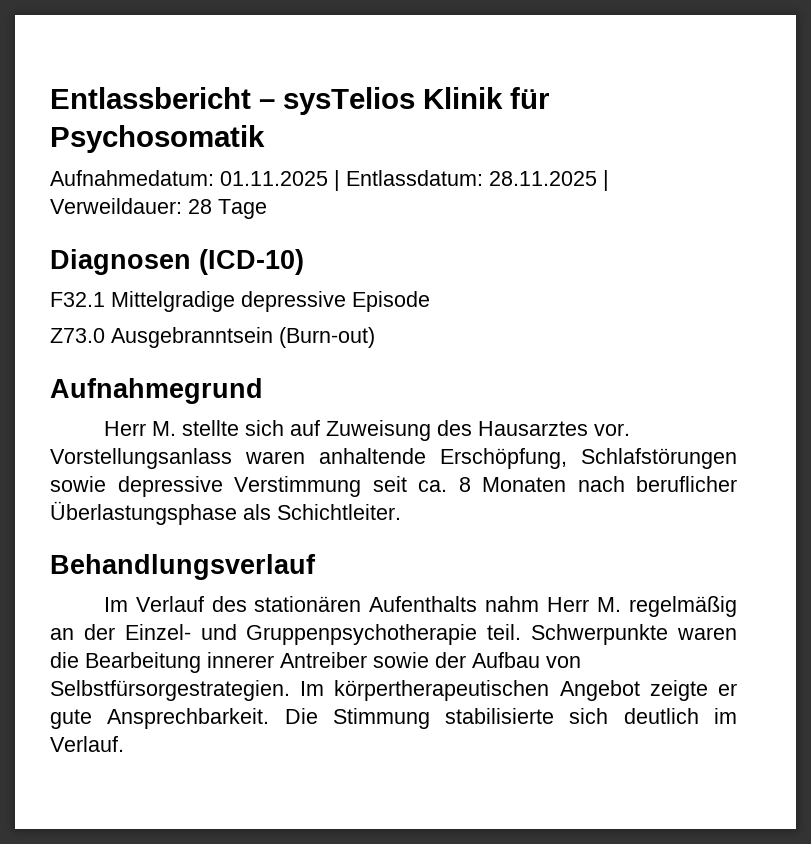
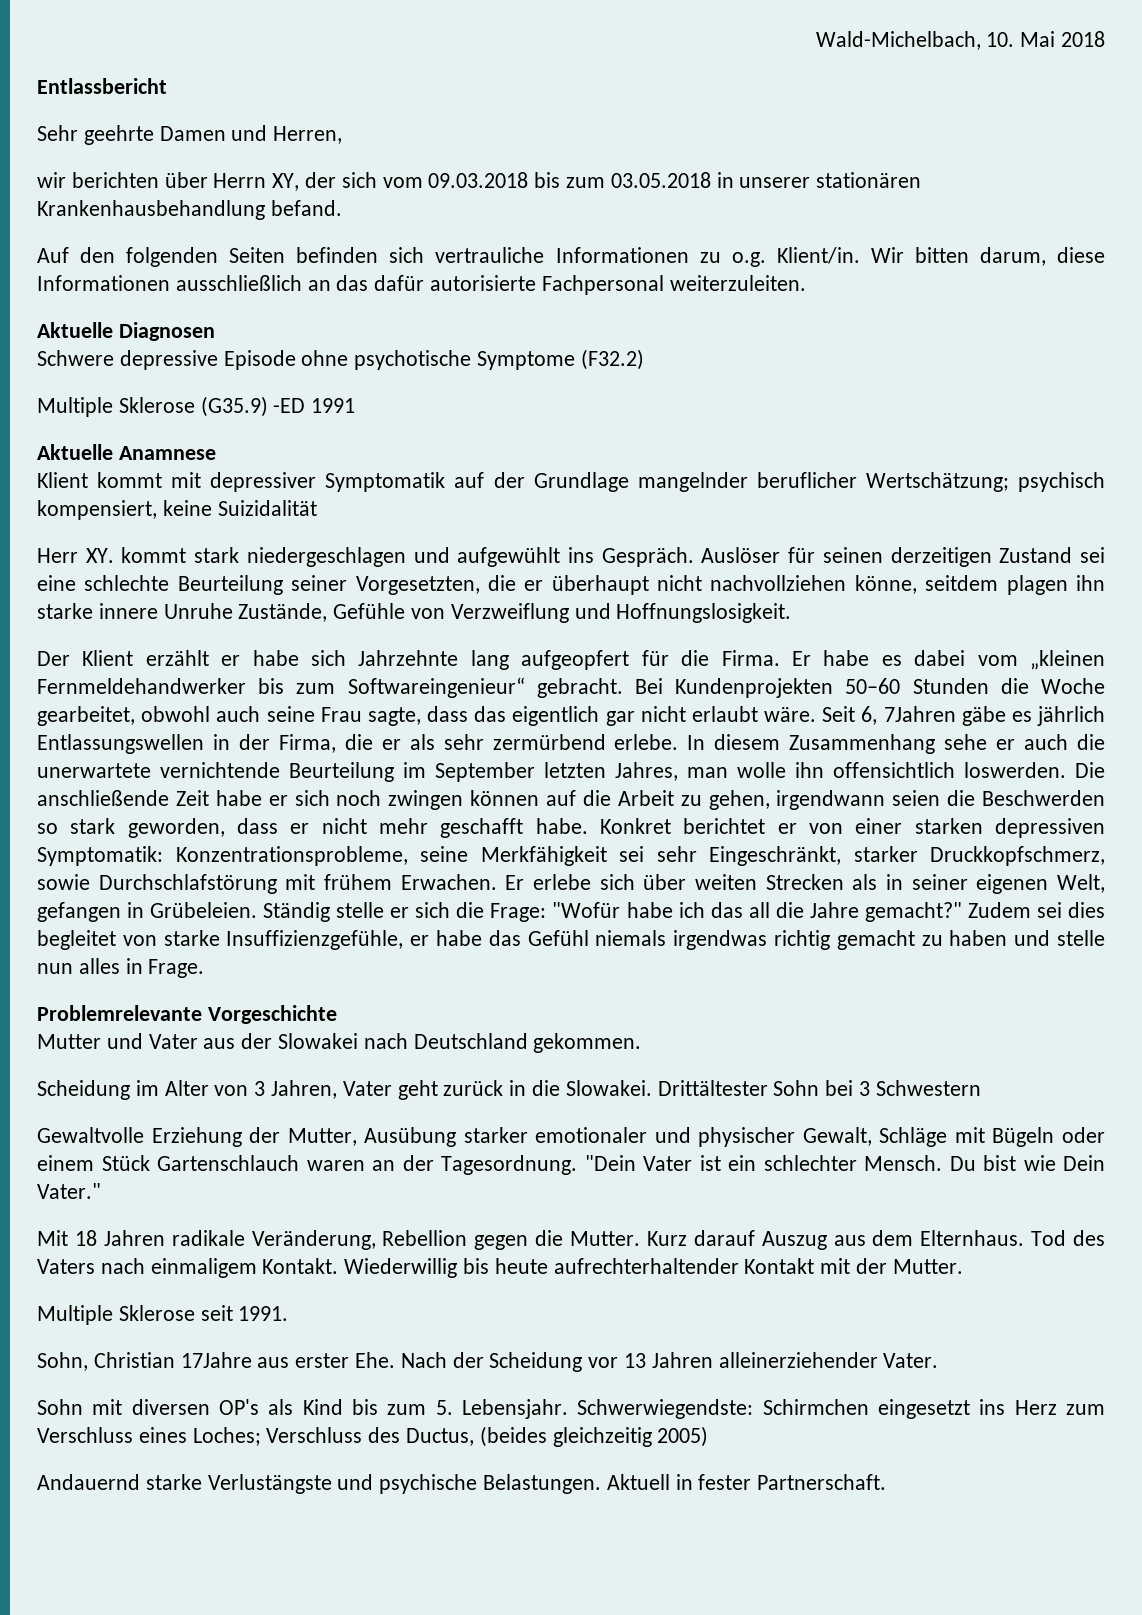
- Entlassbericht – sysTelios Klinik für Psychosomatik
- Aufnahmedatum: 01.11.2025 | Entlassdatum: 28.11.2025 | Verweildauer: 28 Tage
- Diagnosen (ICD-10)
- F32.1 Mittelgradige depressive Episode
- Z73.0 Ausgebranntsein (Burn-out)
- Aufnahmegrund
- Herr M. stellte sich auf Zuweisung des Hausarztes vor. Vorstellungsanlass waren anhaltende Erschöpfung, Schlafstörungen sowie depressive Verstimmung seit ca. 8 Monaten nach beruflicher Überlastungsphase als Schichtleiter.
- Behandlungsverlauf
- Im Verlauf des stationären Aufenthalts nahm Herr M. regelmäßig an der Einzel- und Gruppenpsychotherapie teil. Schwerpunkte waren die Bearbeitung innerer Antreiber sowie der Aufbau von Selbstfürsorgestrategien. Im körpertherapeutischen Angebot zeigte er gute Ansprechbarkeit. Die Stimmung stabilisierte sich deutlich im Verlauf.
+ Wald-Michelbach, 10. Mai 2018
+ Entlassbericht
+ Sehr geehrte Damen und Herren,
+ wir berichten über Herrn XY, der sich vom 09.03.2018 bis zum 03.05.2018 in unserer stationären Krankenhausbehandlung befand.
+ Auf den folgenden Seiten befinden sich vertrauliche Informationen zu o.g. Klient/in. Wir bitten darum, diese Informationen ausschließlich an das dafür autorisierte Fachpersonal weiterzuleiten.
+ Aktuelle Diagnosen
+ Schwere depressive Episode ohne psychotische Symptome (F32.2)
+ Multiple Sklerose (G35.9) -ED 1991
+ Aktuelle Anamnese
+ Klient kommt mit depressiver Symptomatik auf der Grundlage mangelnder beruflicher Wertschätzung; psychisch kompensiert, keine Suizidalität
+ Herr XY. kommt stark niedergeschlagen und aufgewühlt ins Gespräch. Auslöser für seinen derzeitigen Zustand sei eine schlechte Beurteilung seiner Vorgesetzten, die er überhaupt nicht nachvollziehen könne, seitdem plagen ihn starke innere Unruhe Zustände, Gefühle von Verzweiflung und Hoffnungslosigkeit.
+ Der Klient erzählt er habe sich Jahrzehnte lang aufgeopfert für die Firma. Er habe es dabei vom „kleinen Fernmeldehandwerker bis zum Softwareingenieur“ gebracht. Bei Kundenprojekten 50–60 Stunden die Woche gearbeitet, obwohl auch seine Frau sagte, dass das eigentlich gar nicht erlaubt wäre. Seit 6, 7Jahren gäbe es jährlich Entlassungswellen in der Firma, die er als sehr zermürbend erlebe. In diesem Zusammenhang sehe er auch die unerwartete vernichtende Beurteilung im September letzten Jahres, man wolle ihn offensichtlich loswerden. Die anschließende Zeit habe er sich noch zwingen können auf die Arbeit zu gehen, irgendwann seien die Beschwerden so stark geworden, dass er nicht mehr geschafft habe. Konkret berichtet er von einer starken depressiven Symptomatik: Konzentrationsprobleme, seine Merkfähigkeit sei sehr Eingeschränkt, starker Druckkopfschmerz, sowie Durchschlafstörung mit frühem Erwachen. Er erlebe sich über weiten Strecken als in seiner eigenen Welt, gefangen in Grübeleien. Ständig stelle er sich die Frage: "Wofür habe ich das all die Jahre gemacht?" Zudem sei dies begleitet von starke Insuffizienzgefühle, er habe das Gefühl niemals irgendwas richtig gemacht zu haben und stelle nun alles in Frage.
+ Problemrelevante Vorgeschichte
+ Mutter und Vater aus der Slowakei nach Deutschland gekommen.
+ Scheidung im Alter von 3 Jahren, Vater geht zurück in die Slowakei. Drittältester Sohn bei 3 Schwestern
+ Gewaltvolle Erziehung der Mutter, Ausübung starker emotionaler und physischer Gewalt, Schläge mit Bügeln oder einem Stück Gartenschlauch waren an der Tagesordnung. "Dein Vater ist ein schlechter Mensch. Du bist wie Dein Vater."
+ Mit 18 Jahren radikale Veränderung, Rebellion gegen die Mutter. Kurz darauf Auszug aus dem Elternhaus. Tod des Vaters nach einmaligem Kontakt. Wiederwillig bis heute aufrechterhaltender Kontakt mit der Mutter.
+ Multiple Sklerose seit 1991.
+ Sohn, Christian 17Jahre aus erster Ehe. Nach der Scheidung vor 13 Jahren alleinerziehender Vater.
+ Sohn mit diversen OP's als Kind bis zum 5. Lebensjahr. Schwerwiegendste: Schirmchen eingesetzt ins Herz zum Verschluss eines Loches; Verschluss des Ductus, (beides gleichzeitig 2005)
+ Andauernd starke Verlustängste und psychische Belastungen. Aktuell in fester Partnerschaft.

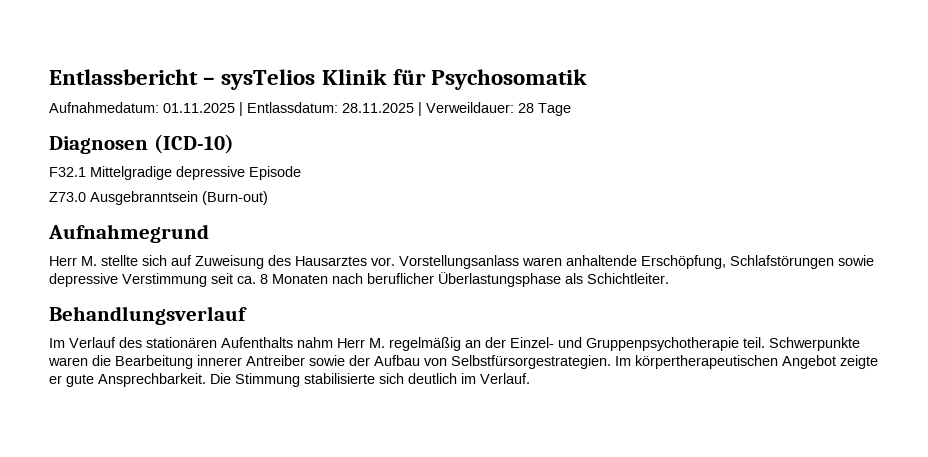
- Wald-Michelbach, 10. Mai 2018
- Entlassbericht
- Sehr geehrte Damen und Herren,
- wir berichten über Herrn XY, der sich vom 09.03.2018 bis zum 03.05.2018 in unserer stationären Krankenhausbehandlung befand.
- Auf den folgenden Seiten befinden sich vertrauliche Informationen zu o.g. Klient/in. Wir bitten darum, diese Informationen ausschließlich an das dafür autorisierte Fachpersonal weiterzuleiten.
- Aktuelle Diagnosen
- Schwere depressive Episode ohne psychotische Symptome (F32.2)
- Multiple Sklerose (G35.9) -ED 1991
- Aktuelle Anamnese
- Klient kommt mit depressiver Symptomatik auf der Grundlage mangelnder beruflicher Wertschätzung; psychisch kompensiert, keine Suizidalität
- Herr XY. kommt stark niedergeschlagen und aufgewühlt ins Gespräch. Auslöser für seinen derzeitigen Zustand sei eine schlechte Beurteilung seiner Vorgesetzten, die er überhaupt nicht nachvollziehen könne, seitdem plagen ihn starke innere Unruhe Zustände, Gefühle von Verzweiflung und Hoffnungslosigkeit.
- Der Klient erzählt er habe sich Jahrzehnte lang aufgeopfert für die Firma. Er habe es dabei vom „kleinen Fernmeldehandwerker bis zum Softwareingenieur“ gebracht. Bei Kundenprojekten 50–60 Stunden die Woche gearbeitet, obwohl auch seine Frau sagte, dass das eigentlich gar nicht erlaubt wäre. Seit 6, 7Jahren gäbe es jährlich Entlassungswellen in der Firma, die er als sehr zermürbend erlebe. In diesem Zusammenhang sehe er auch die unerwartete vernichtende Beurteilung im September letzten Jahres, man wolle ihn offensichtlich loswerden. Die anschließende Zeit habe er sich noch zwingen können auf die Arbeit zu gehen, irgendwann seien die Beschwerden so stark geworden, dass er nicht mehr geschafft habe. Konkret berichtet er von einer starken depressiven Symptomatik: Konzentrationsprobleme, seine Merkfähigkeit sei sehr Eingeschränkt, starker Druckkopfschmerz, sowie Durchschlafstörung mit frühem Erwachen. Er erlebe sich über weiten Strecken als in seiner eigenen Welt, gefangen in Grübeleien. Ständig stelle er sich die Frage: "Wofür habe ich das all die Jahre gemacht?" Zudem sei dies begleitet von starke Insuffizienzgefühle, er habe das Gefühl niemals irgendwas richtig gemacht zu haben und stelle nun alles in Frage.
- Problemrelevante Vorgeschichte
- Mutter und Vater aus der Slowakei nach Deutschland gekommen.
- Scheidung im Alter von 3 Jahren, Vater geht zurück in die Slowakei. Drittältester Sohn bei 3 Schwestern
- Gewaltvolle Erziehung der Mutter, Ausübung starker emotionaler und physischer Gewalt, Schläge mit Bügeln oder einem Stück Gartenschlauch waren an der Tagesordnung. "Dein Vater ist ein schlechter Mensch. Du bist wie Dein Vater."
- Mit 18 Jahren radikale Veränderung, Rebellion gegen die Mutter. Kurz darauf Auszug aus dem Elternhaus. Tod des Vaters nach einmaligem Kontakt. Wiederwillig bis heute aufrechterhaltender Kontakt mit der Mutter.
- Multiple Sklerose seit 1991.
- Sohn, Christian 17Jahre aus erster Ehe. Nach der Scheidung vor 13 Jahren alleinerziehender Vater.
- Sohn mit diversen OP's als Kind bis zum 5. Lebensjahr. Schwerwiegendste: Schirmchen eingesetzt ins Herz zum Verschluss eines Loches; Verschluss des Ductus, (beides gleichzeitig 2005)
- Andauernd starke Verlustängste und psychische Belastungen. Aktuell in fester Partnerschaft.
+ Entlassbericht – sysTelios Klinik für Psychosomatik
+ Aufnahmedatum: 01.11.2025 | Entlassdatum: 28.11.2025 | Verweildauer: 28 Tage
+ Diagnosen (ICD-10)
+ F32.1 Mittelgradige depressive Episode
+ Z73.0 Ausgebranntsein (Burn-out)
+ Aufnahmegrund
+ Herr M. stellte sich auf Zuweisung des Hausarztes vor. Vorstellungsanlass waren anhaltende Erschöpfung, Schlafstörungen sowie depressive Verstimmung seit ca. 8 Monaten nach beruflicher Überlastungsphase als Schichtleiter.
+ Behandlungsverlauf
+ Im Verlauf des stationären Aufenthalts nahm Herr M. regelmäßig an der Einzel- und Gruppenpsychotherapie teil. Schwerpunkte waren die Bearbeitung innerer Antreiber sowie der Aufbau von Selbstfürsorgestrategien. Im körpertherapeutischen Angebot zeigte er gute Ansprechbarkeit. Die Stimmung stabilisierte sich deutlich im Verlauf.

